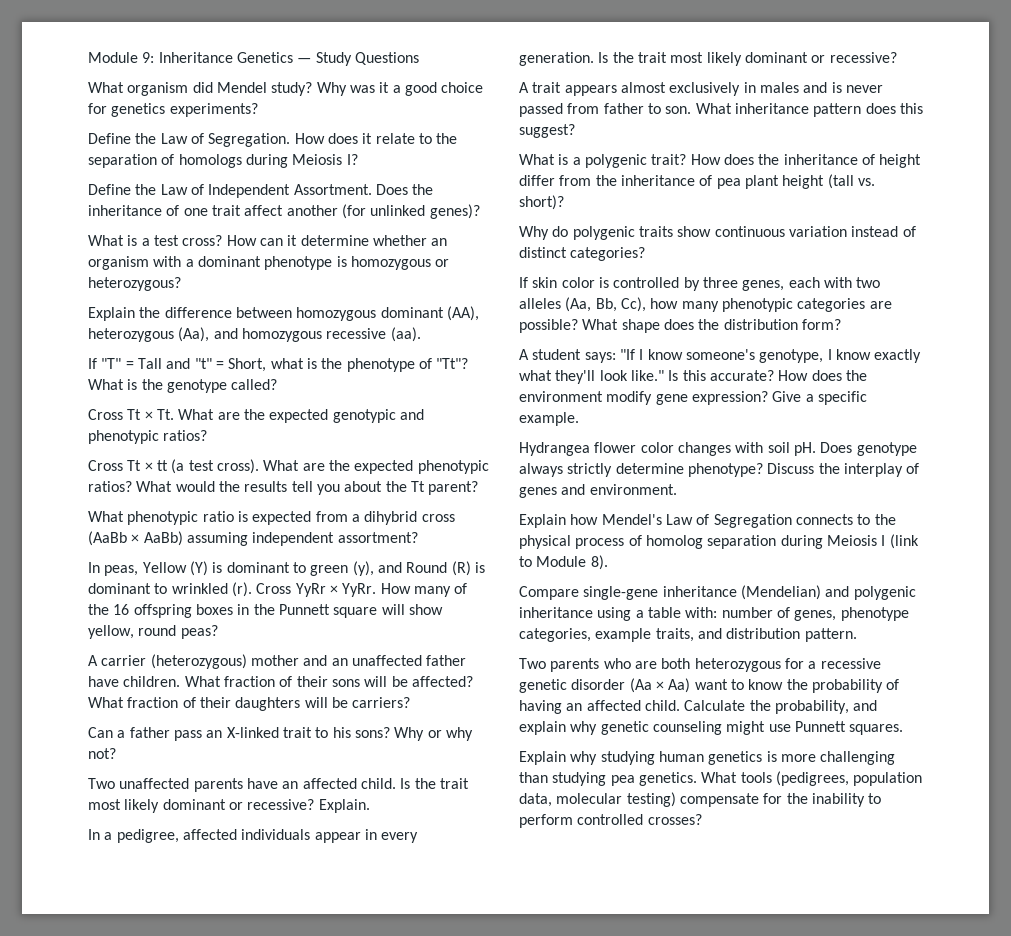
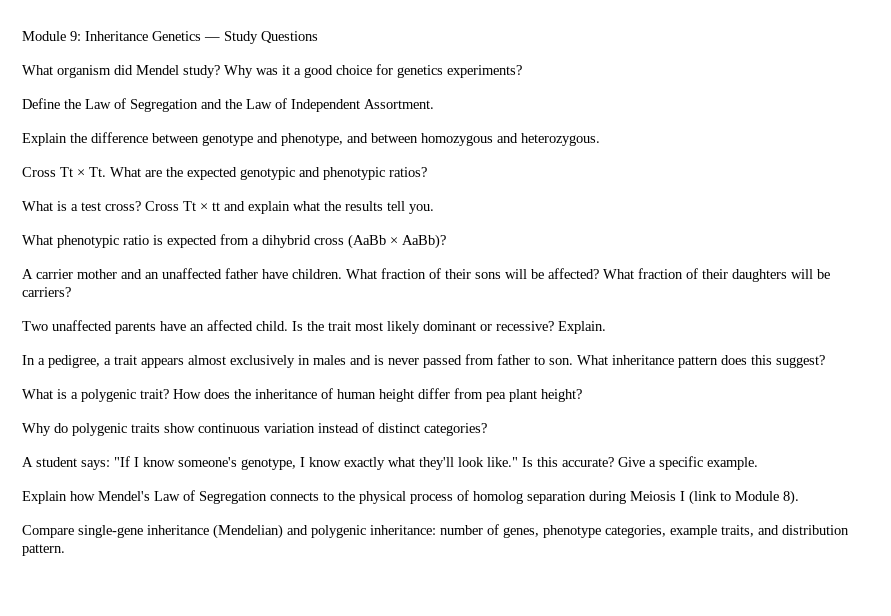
- Define the Law of Segregation. How does it relate to the separation of homologs during Meiosis I?
- Define the Law of Independent Assortment. Does the inheritance of one trait affect another (for unlinked genes)?
- What is a test cross? How can it determine whether an organism with a dominant phenotype is homozygous or heterozygous?
- Explain the difference between homozygous dominant (AA), heterozygous (Aa), and homozygous recessive (aa).
- If "T" = Tall and "t" = Short, what is the phenotype of "Tt"? What is the genotype called?
+ Define the Law of Segregation and the Law of Independent Assortment.
+ Explain the difference between genotype and phenotype, and between homozygous and heterozygous.
- Cross Tt × tt (a test cross). What are the expected phenotypic ratios? What would the results tell you about the Tt parent?
+ What is a test cross? Cross Tt × tt and explain what the results tell you.
- What phenotypic ratio is expected from a dihybrid cross (AaBb × AaBb) assuming independent assortment?
- In peas, Yellow (Y) is dominant to green (y), and Round (R) is dominant to wrinkled (r). Cross YyRr × YyRr. How many of the 16 offspring boxes in the Punnett square will show yellow, round peas?
+ What phenotypic ratio is expected from a dihybrid cross (AaBb × AaBb)?
- A carrier (heterozygous) mother and an unaffected father have children.
+ A carrier mother and an unaffected father have children.
- Can a father pass an X-linked trait to his sons? Why or why not?
- In a pedigree, affected individuals appear in every generation. Is the trait most likely dominant or recessive?
- A trait appears almost exclusively in males and is never passed from father to son.
+ In a pedigree, a trait appears almost exclusively in males and is never passed from father to son.
- How does the inheritance of height differ from the inheritance of pea plant height (tall vs. short)?
+ How does the inheritance of human height differ from pea plant height?
- If skin color is controlled by three genes, each with two alleles (Aa, Bb, Cc), how many phenotypic categories are possible? What shape does the distribution form?
- How does the environment modify gene expression? Give a specific example.
- Hydrangea flower color changes with soil pH. Does genotype always strictly determine phenotype? Discuss the interplay of genes and environment.
+ Give a specific example.
- Compare single-gene inheritance (Mendelian) and polygenic inheritance using a table with: number of genes, phenotype categories, example traits, and distribution pattern.
+ Compare single-gene inheritance (Mendelian) and polygenic inheritance: number of genes, phenotype categories, example traits, and distribution pattern.
- Two parents who are both heterozygous for a recessive genetic disorder (Aa × Aa) want to know the probability of having an affected child. Calculate the probability, and explain why genetic counseling might use Punnett squares.
- Explain why studying human genetics is more challenging than studying pea genetics. What tools (pedigrees, population data, molecular testing) compensate for the inability to perform controlled crosses?

